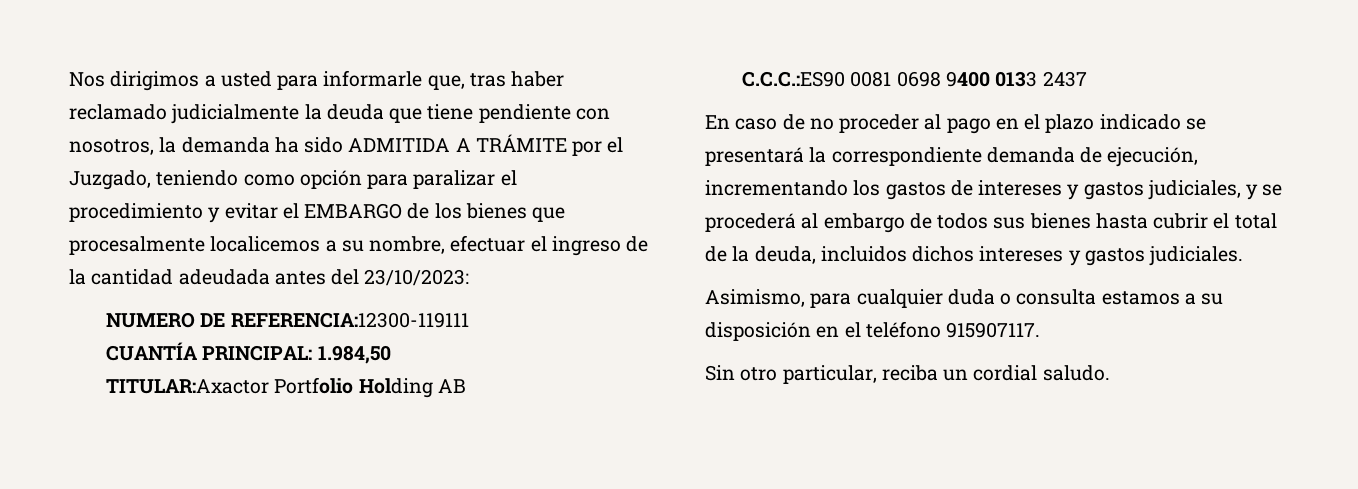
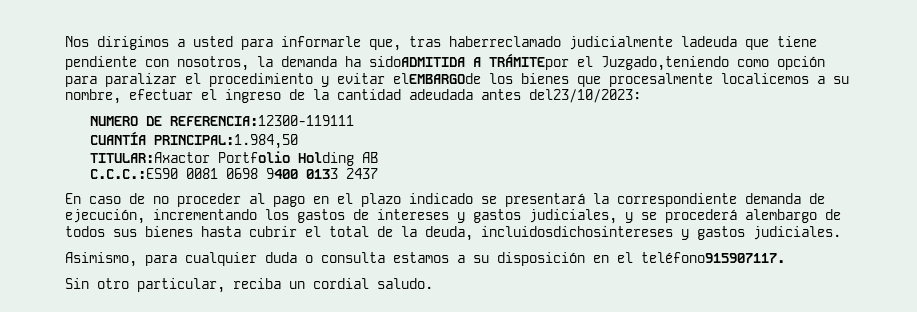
- Nos dirigimos a usted para informarle que, tras haber reclamado judicialmente la deuda que tiene pendiente con nosotros, la demanda ha sido ADMITIDA A TRÁMITE por el Juzgado, teniendo como opción para paralizar el procedimiento y evitar el EMBARGO de los bienes que procesalmente localicemos a su nombre, efectuar el ingreso de la cantidad adeudada antes del 23/10/2023:
+ Nos dirigimos a usted para informarle que, tras haberreclamado judicialmente ladeuda que tiene pendiente con nosotros, la demanda ha sidoADMITIDA A TRÁMITEpor el Juzgado,teniendo como opción para paralizar el procedimiento y evitar elEMBARGOde los bienes que procesalmente localicemos a su nombre, efectuar el ingreso de la cantidad adeudada antes del23/10/2023:
- CUANTÍA PRINCIPAL: 1.984,50
+ CUANTÍA PRINCIPAL:1.984,50
- En caso de no proceder al pago en el plazo indicado se presentará la correspondiente demanda de ejecución, incrementando los gastos de intereses y gastos judiciales, y se procederá al embargo de todos sus bienes hasta cubrir el total de la deuda, incluidos dichos intereses y gastos judiciales.
+ En caso de no proceder al pago en el plazo indicado se presentará la correspondiente demanda de ejecución, incrementando los gastos de intereses y gastos judiciales, y se procederá alembargo de todos sus bienes hasta cubrir el total de la deuda, incluidosdichosintereses y gastos judiciales.
- Asimismo, para cualquier duda o consulta estamos a su disposición en el teléfono 915907117.
+ Asimismo, para cualquier duda o consulta estamos a su disposición en el teléfono915907117.

